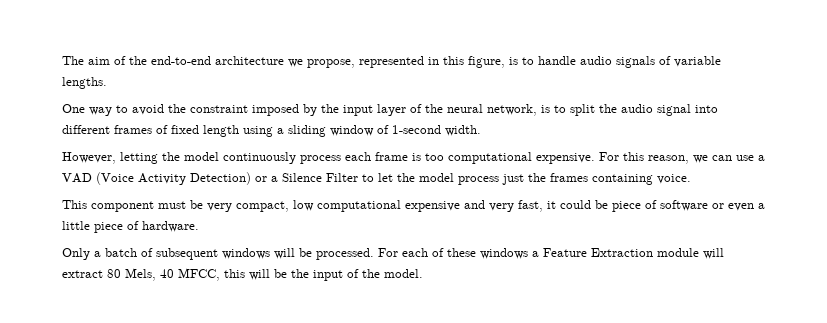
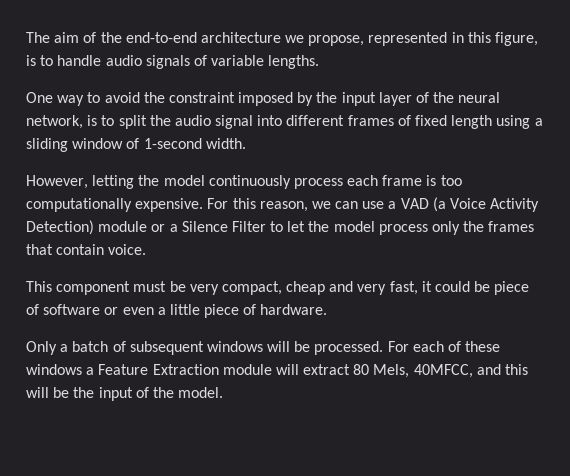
- However, letting the model continuously process each frame is too computational expensive.
+ However, letting the model continuously process each frame is too computationally expensive.
- For this reason, we can use a VAD (Voice Activity Detection) or a Silence Filter to let the model process just the frames containing voice.
+ For this reason, we can use a VAD (a Voice Activity Detection) module or a Silence Filter to let the model process only the frames that contain voice.
- This component must be very compact, low computational expensive and very fast, it could be piece of software or even a little piece of hardware.
+ This component must be very compact, cheap and very fast, it could be piece of software or even a little piece of hardware.
- For each of these windows a Feature Extraction module will extract 80 Mels, 40 MFCC, this will be the input of the model.
+ For each of these windows a Feature Extraction module will extract 80 Mels, 40MFCC, and this will be the input of the model.

